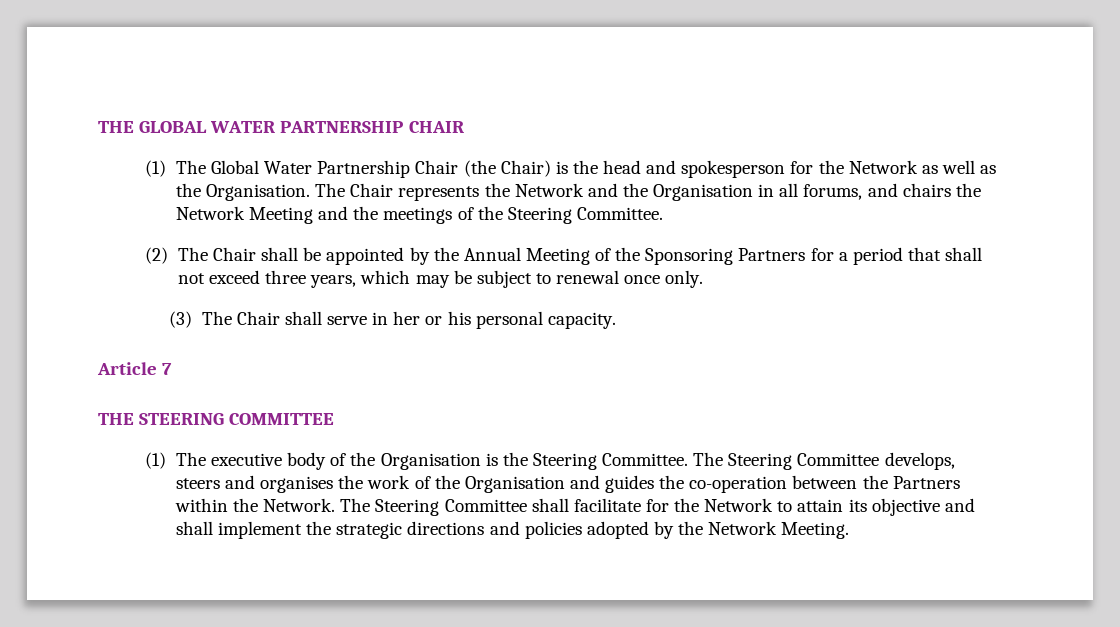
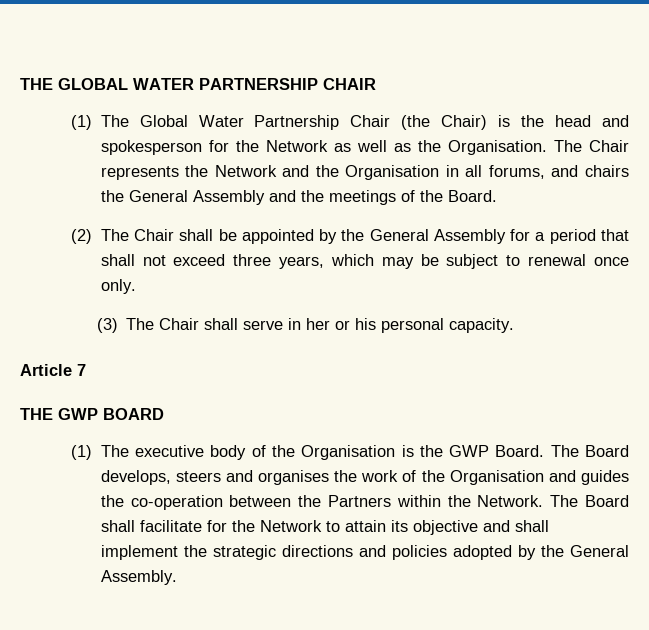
- The Chair represents the Network and the Organisation in all forums, and chairs the Network Meeting and the meetings of the Steering Committee.
+ The Chair represents the Network and the Organisation in all forums, and chairs the General Assembly and the meetings of the Board.
- (2) The Chair shall be appointed by the Annual Meeting of the Sponsoring Partners for a period that shall not exceed three years, which may be subject to renewal once only.
+ (2) The Chair shall be appointed by the General Assembly for a period that shall not exceed three years, which may be subject to renewal once only.
- THE STEERING COMMITTEE
+ THE GWP BOARD
- (1) The executive body of the Organisation is the Steering Committee. The Steering Committee develops, steers and organises the work of the Organisation and guides the co-operation between the Partners within the Network.
+ (1) The executive body of the Organisation is the GWP Board. The Board develops, steers and organises the work of the Organisation and guides the co-operation between the Partners within the Network.
- The Steering Committee shall facilitate for the Network to attain its objective and shall implement the strategic directions and policies adopted by the Network Meeting.
+ The Board shall facilitate for the Network to attain its objective and shall implement the strategic directions and policies adopted by the General Assembly.

